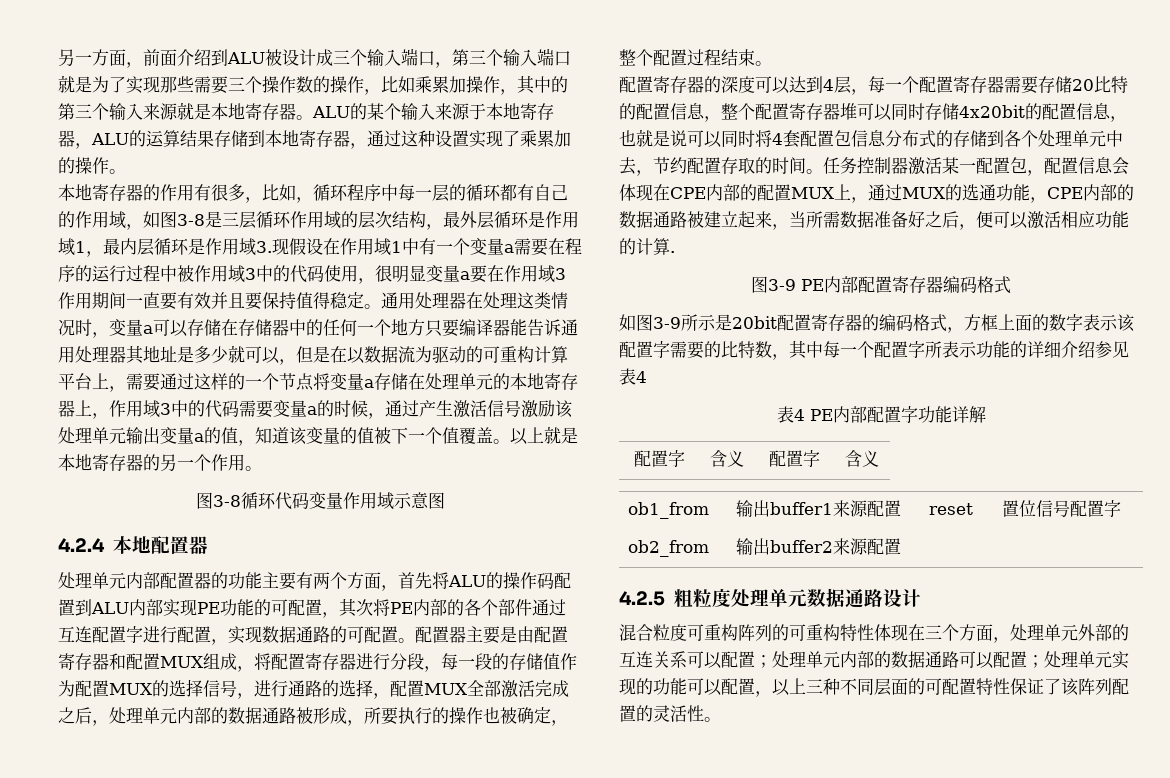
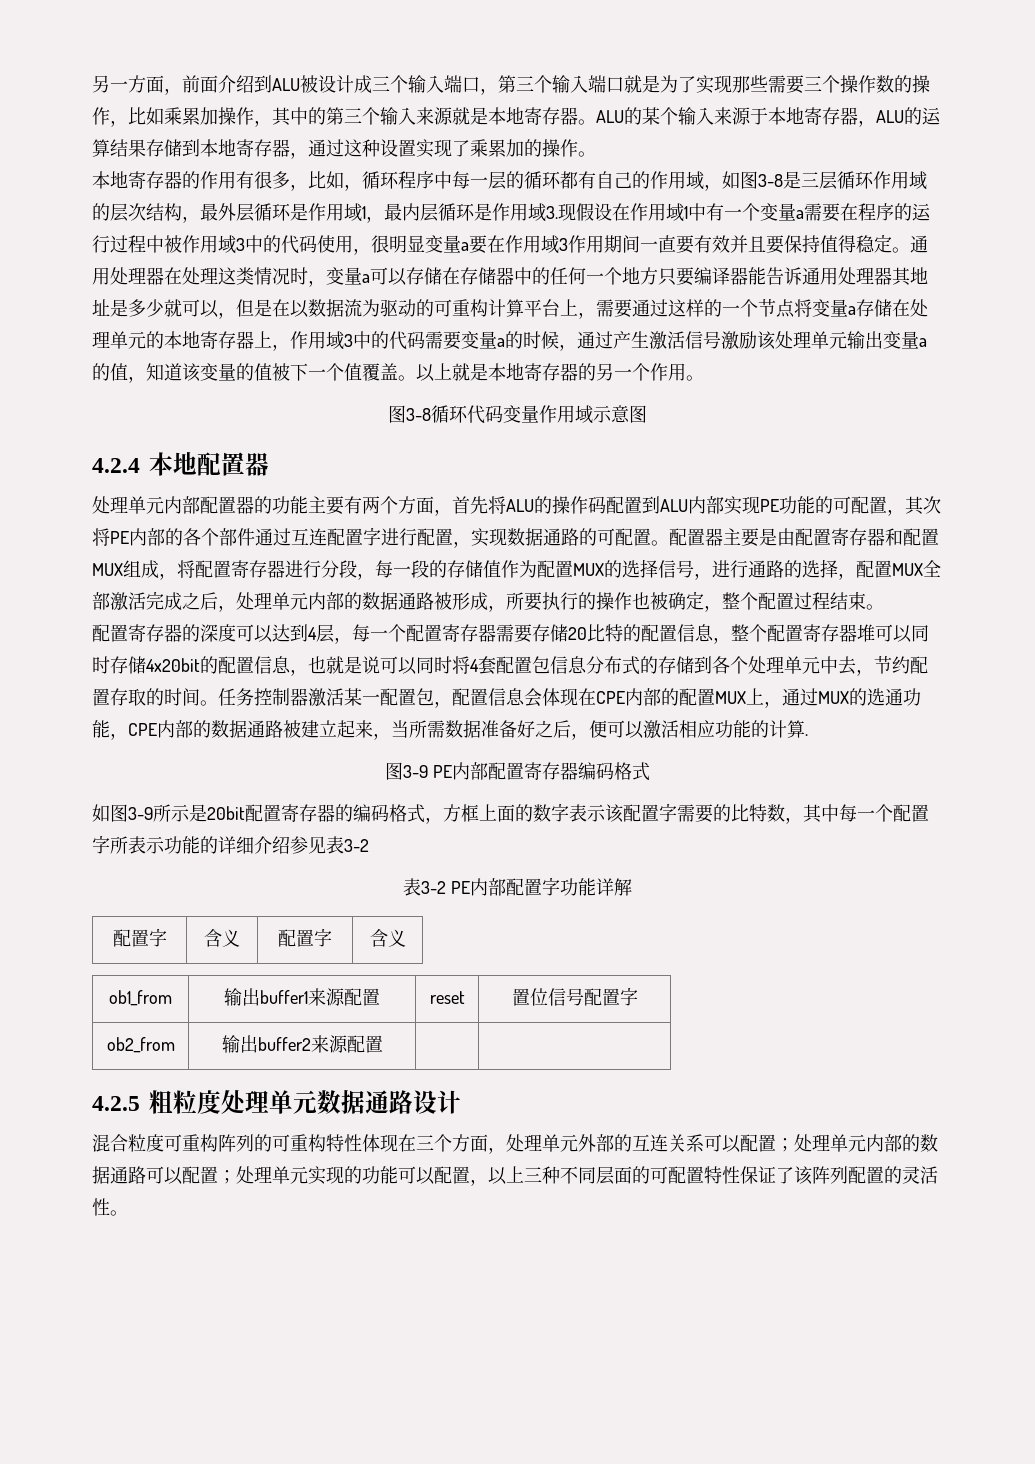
- 如图3-9所示是20bit配置寄存器的编码格式，方框上面的数字表示该配置字需要的比特数，其中每一个配置字所表示功能的详细介绍参见表4
- 表4 PE内部配置字功能详解
+ 如图3-9所示是20bit配置寄存器的编码格式，方框上面的数字表示该配置字需要的比特数，其中每一个配置字所表示功能的详细介绍参见表3-2
+ 表3-2 PE内部配置字功能详解

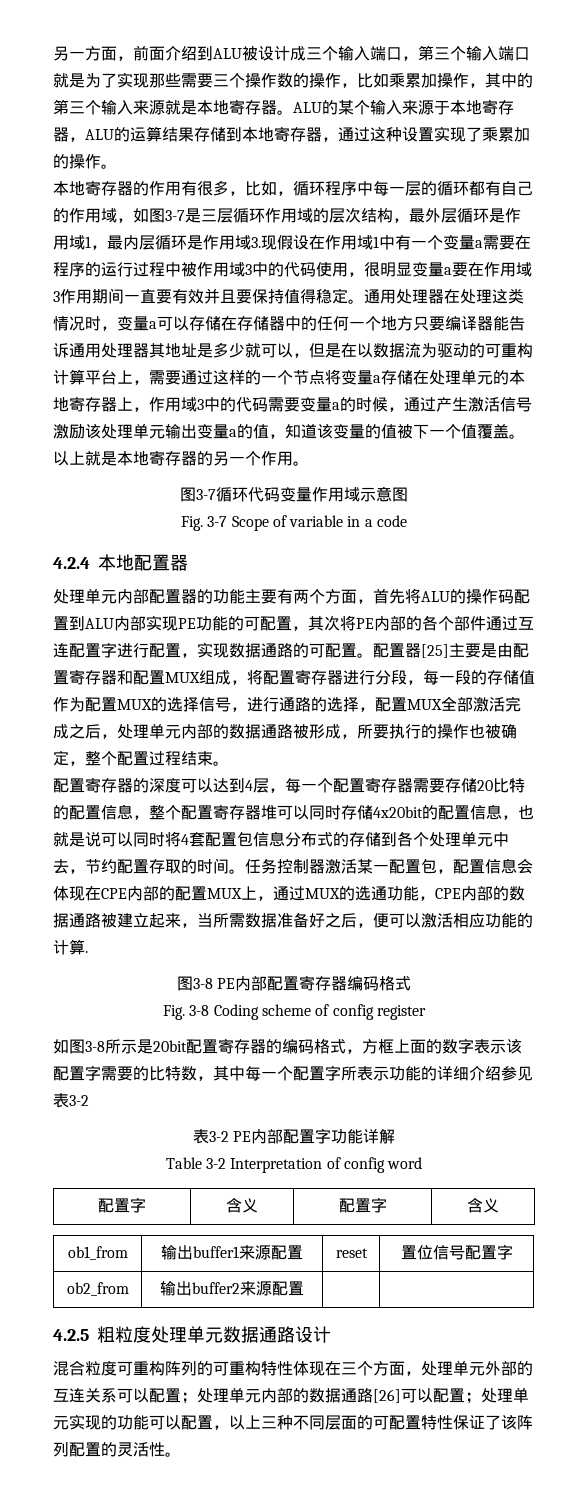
- 本地寄存器的作用有很多，比如，循环程序中每一层的循环都有自己的作用域，如图3-8是三层循环作用域的层次结构，最外层循环是作用域1，最内层循环是作用域3.现假设在作用域1中有一个变量a需要在程序的运行过程中被作用域3中的代码使用，很明显变量a要在作用域3作用期间一直要有效并且要保持值得稳定。
+ 本地寄存器的作用有很多，比如，循环程序中每一层的循环都有自己的作用域，如图3-7是三层循环作用域的层次结构，最外层循环是作用域1，最内层循环是作用域3.现假设在作用域1中有一个变量a需要在程序的运行过程中被作用域3中的代码使用，很明显变量a要在作用域3作用期间一直要有效并且要保持值得稳定。
- 图3-8循环代码变量作用域示意图
+ 图3-7循环代码变量作用域示意图
+ Fig. 3-7 Scope of variable in a code
- 配置器主要是由配置寄存器和配置MUX组成，将配置寄存器进行分段，每一段的存储值作为配置MUX的选择信号，进行通路的选择，配置MUX全部激活完成之后，处理单元内部的数据通路被形成，所要执行的操作也被确定，整个配置过程结束。
+ 配置器[25]主要是由配置寄存器和配置MUX组成，将配置寄存器进行分段，每一段的存储值作为配置MUX的选择信号，进行通路的选择，配置MUX全部激活完成之后，处理单元内部的数据通路被形成，所要执行的操作也被确定，整个配置过程结束。
- 图3-9 PE内部配置寄存器编码格式
+ 图3-8 PE内部配置寄存器编码格式
- 如图3-9所示是20bit配置寄存器的编码格式，方框上面的数字表示该配置字需要的比特数，其中每一个配置字所表示功能的详细介绍参见表3-2
+ Fig. 3-8 Coding scheme of config register
+ 如图3-8所示是20bit配置寄存器的编码格式，方框上面的数字表示该配置字需要的比特数，其中每一个配置字所表示功能的详细介绍参见表3-2
+ Table 3-2 Interpretation of config word
- 混合粒度可重构阵列的可重构特性体现在三个方面，处理单元外部的互连关系可以配置；处理单元内部的数据通路可以配置；处理单元实现的功能可以配置，以上三种不同层面的可配置特性保证了该阵列配置的灵活性。
+ 混合粒度可重构阵列的可重构特性体现在三个方面，处理单元外部的互连关系可以配置；处理单元内部的数据通路[26]可以配置；处理单元实现的功能可以配置，以上三种不同层面的可配置特性保证了该阵列配置的灵活性。

